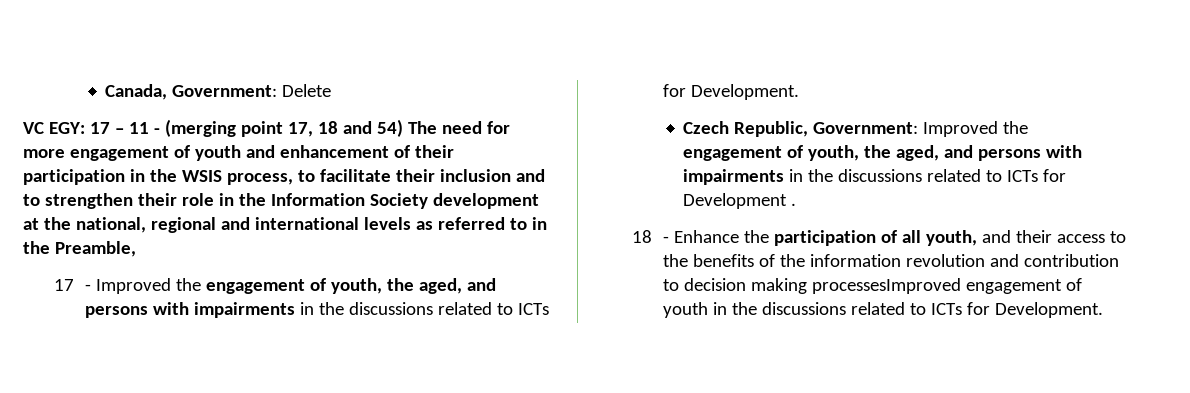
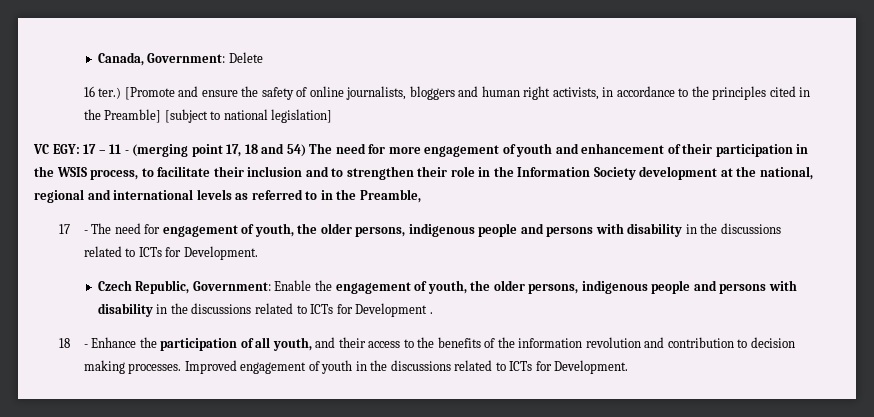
+ 16 ter.) [Promote and ensure the safety of online journalists, bloggers and human right activists, in accordance to the principles cited in the Preamble] [subject to national legislation]
- 17 - Improved the engagement of youth, the aged, and persons with impairments in the discussions related to ICTs for Development.
+ 17 - The need for engagement of youth, the older persons, indigenous people and persons with disability in the discussions related to ICTs for Development.
- Czech Republic, Government: Improved the engagement of youth, the aged, and persons with impairments in the discussions related to ICTs for Development .
+ Czech Republic, Government: Enable the engagement of youth, the older persons, indigenous people and persons with disability in the discussions related to ICTs for Development .
- 18 - Enhance the participation of all youth, and their access to the benefits of the information revolution and contribution to decision making processesImproved engagement of youth in the discussions related to ICTs for Development.
+ 18 - Enhance the participation of all youth, and their access to the benefits of the information revolution and contribution to decision making processes. Improved engagement of youth in the discussions related to ICTs for Development.

